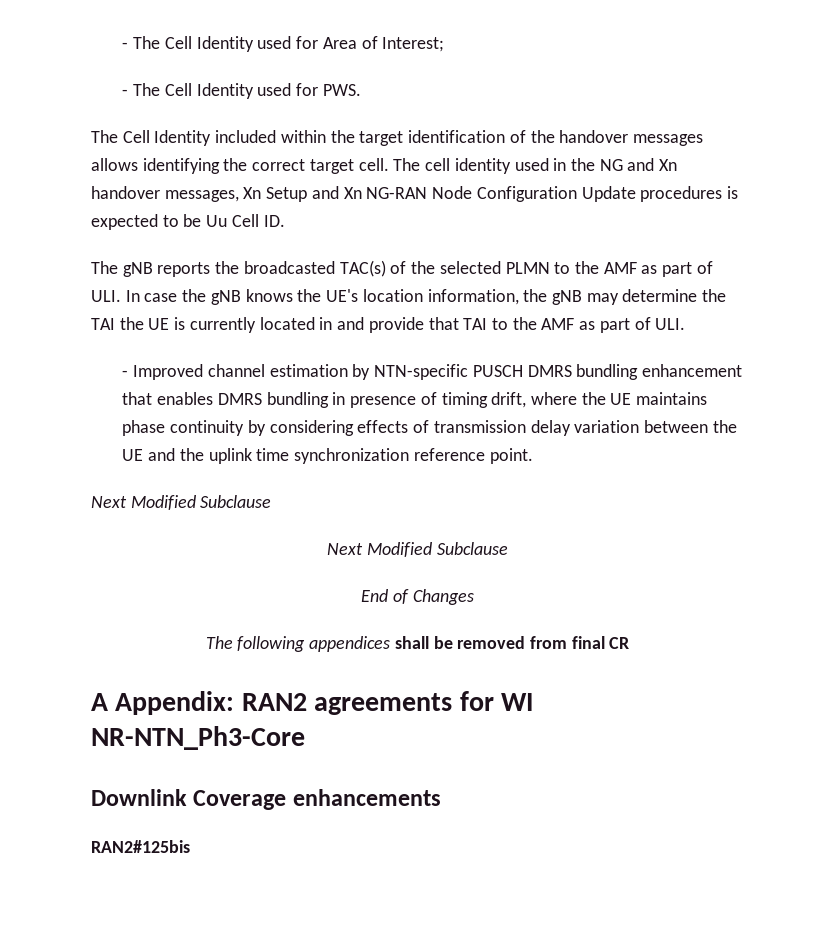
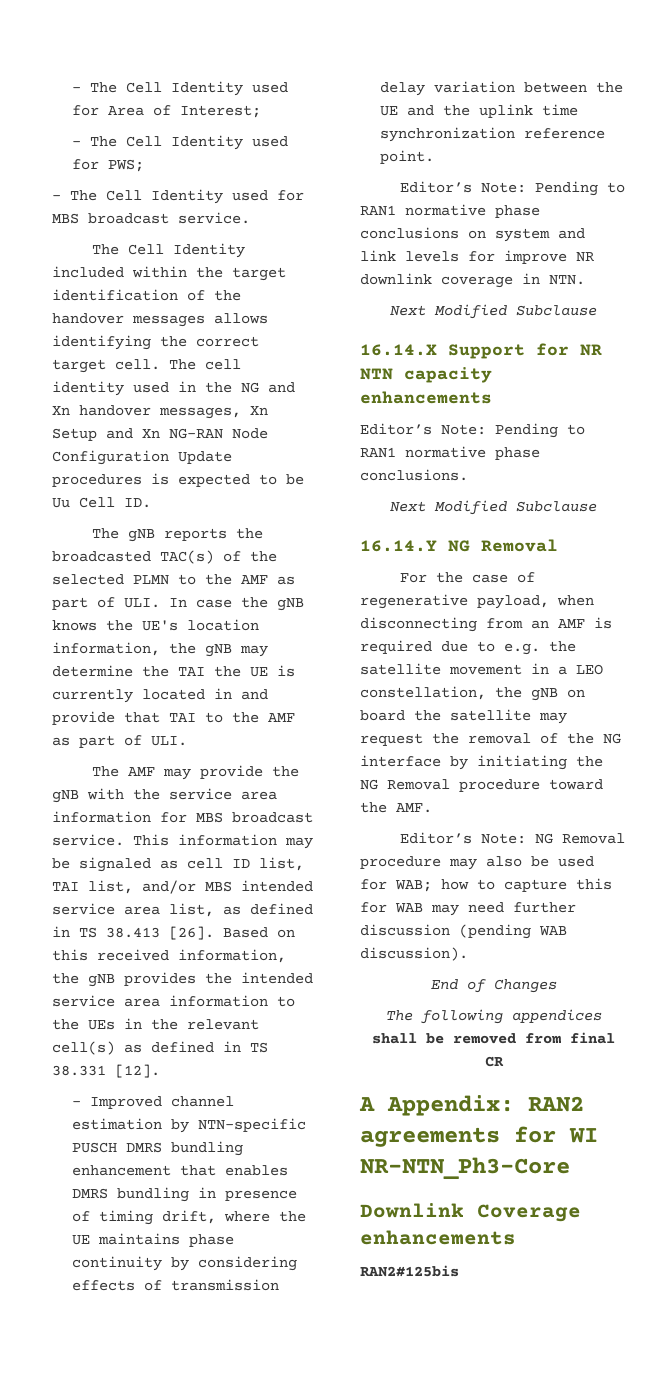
- - The Cell Identity used for PWS.
+ - The Cell Identity used for PWS;
+ - The Cell Identity used for MBS broadcast service.
+ The AMF may provide the gNB with the service area information for MBS broadcast service. This information may be signaled as cell ID list, TAI list, and/or MBS intended service area list, as defined in TS 38.413 [26]. Based on this received information, the gNB provides the intended service area information to the UEs in the relevant cell(s) as defined in TS 38.331 [12].
  - Improved channel estimation by NTN-specific PUSCH DMRS bundling enhancement that enables DMRS bundling in presence of timing drift, where the UE maintains phase continuity by considering effects of transmission delay variation between the UE and the uplink time synchronization reference point.
+ Editor’s Note: Pending to RAN1 normative phase conclusions on system and link levels for improve NR downlink coverage in NTN.
  Next Modified Subclause
+ 16.14.X Support for NR NTN capacity enhancements
+ Editor’s Note: Pending to RAN1 normative phase conclusions.
  Next Modified Subclause
+ 16.14.Y NG Removal
+ For the case of regenerative payload, when disconnecting from an AMF is required due to e.g. the satellite movement in a LEO constellation, the gNB on board the satellite may request the removal of the NG interface by initiating the NG Removal procedure toward the AMF.
+ Editor’s Note: NG Removal procedure may also be used for WAB; how to capture this for WAB may need further discussion (pending WAB discussion).

